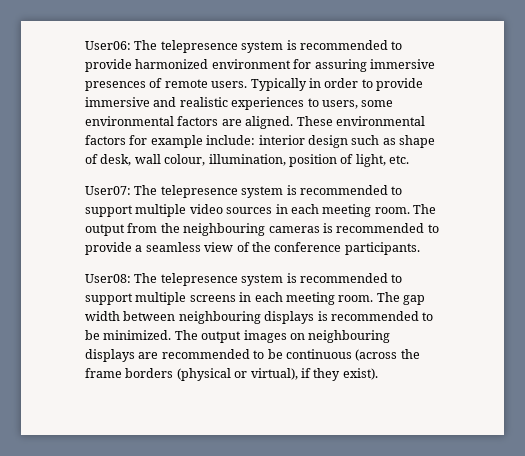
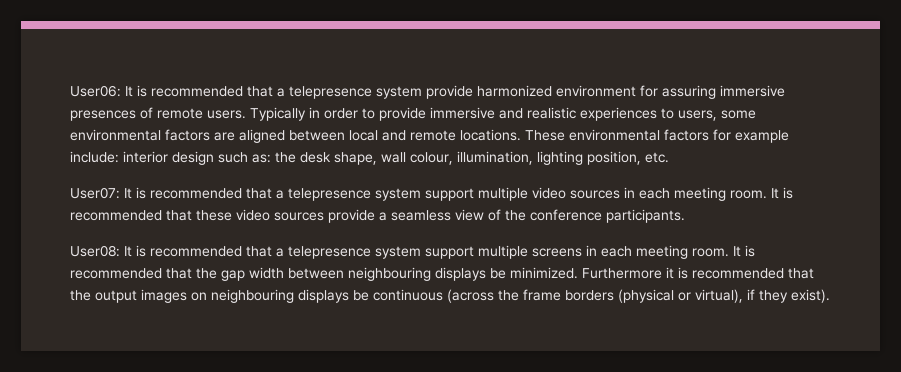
- User06: The telepresence system is recommended to provide harmonized environment for assuring immersive presences of remote users.
+ User06: It is recommended that a telepresence system provide harmonized environment for assuring immersive presences of remote users.
- Typically in order to provide immersive and realistic experiences to users, some environmental factors are aligned.
+ Typically in order to provide immersive and realistic experiences to users, some environmental factors are aligned between local and remote locations.
- These environmental factors for example include: interior design such as shape of desk, wall colour, illumination, position of light, etc.
- User07: The telepresence system is recommended to support multiple video sources in each meeting room.
+ These environmental factors for example include: interior design such as: the desk shape, wall colour, illumination, lighting position, etc.
+ User07: It is recommended that a telepresence system support multiple video sources in each meeting room.
- The output from the neighbouring cameras is recommended to provide a seamless view of the conference participants.
+ It is recommended that these video sources provide a seamless view of the conference participants.
- User08: The telepresence system is recommended to support multiple screens in each meeting room.
+ User08: It is recommended that a telepresence system support multiple screens in each meeting room.
- The gap width between neighbouring displays is recommended to be minimized. The output images on neighbouring displays are recommended to be continuous (across the frame borders (physical or virtual), if they exist).
+ It is recommended that the gap width between neighbouring displays be minimized. Furthermore it is recommended that the output images on neighbouring displays be continuous (across the frame borders (physical or virtual), if they exist).

